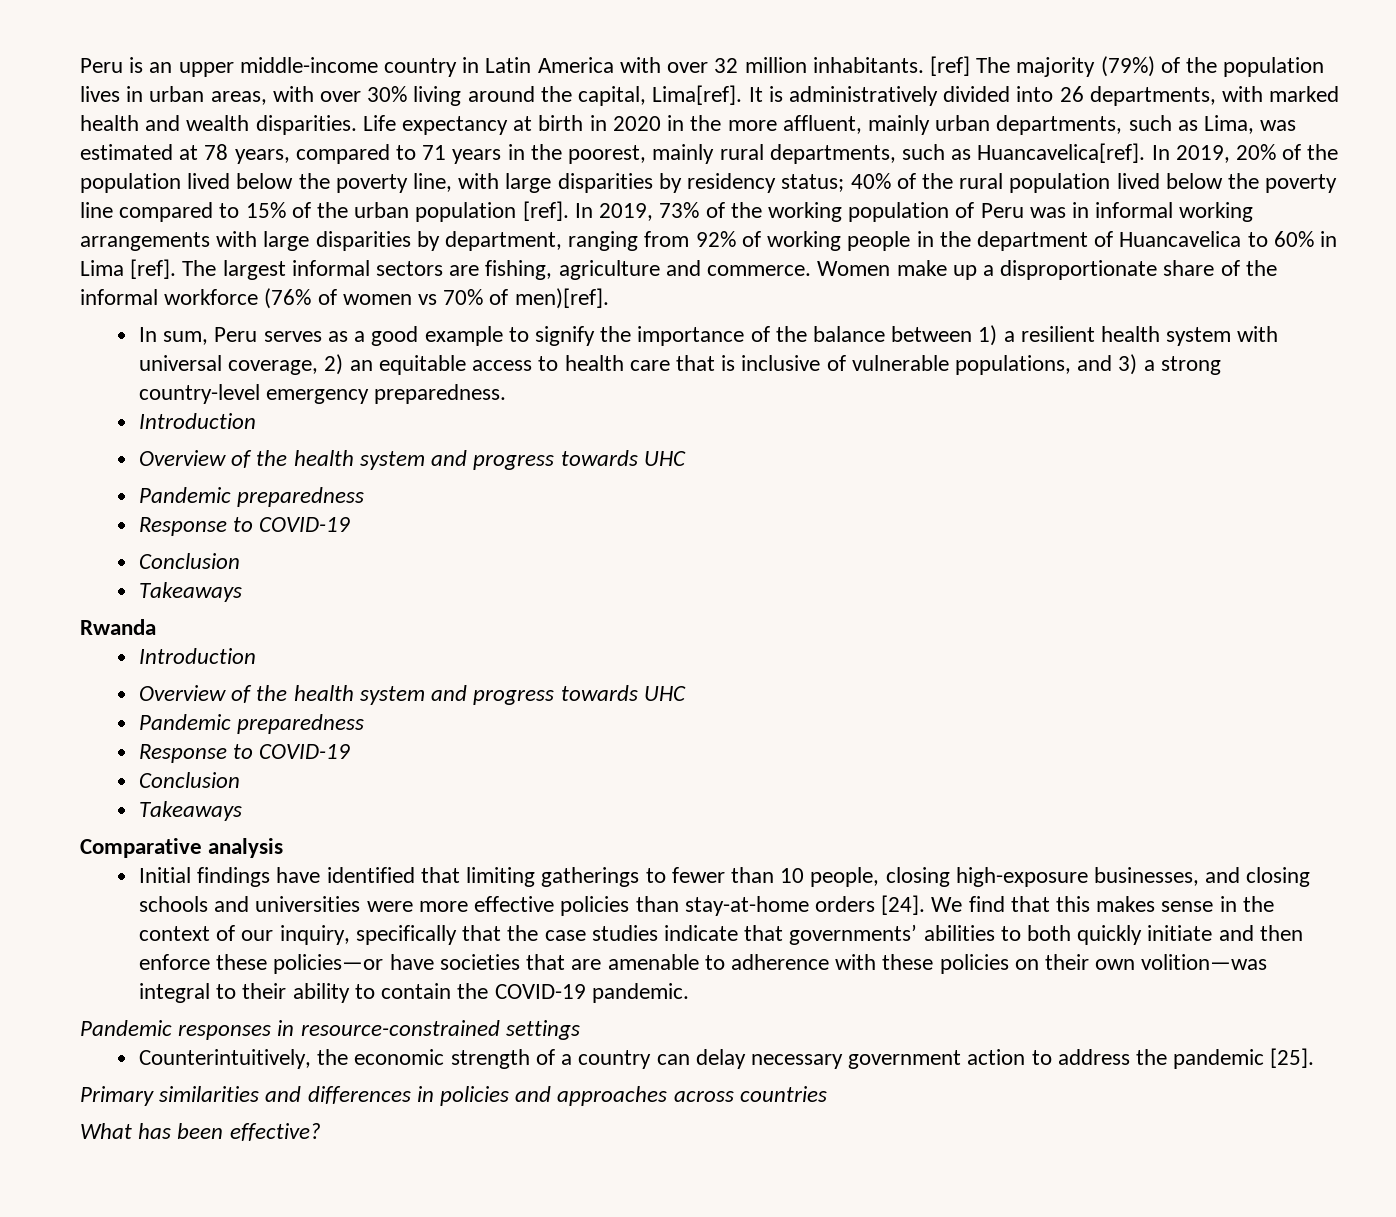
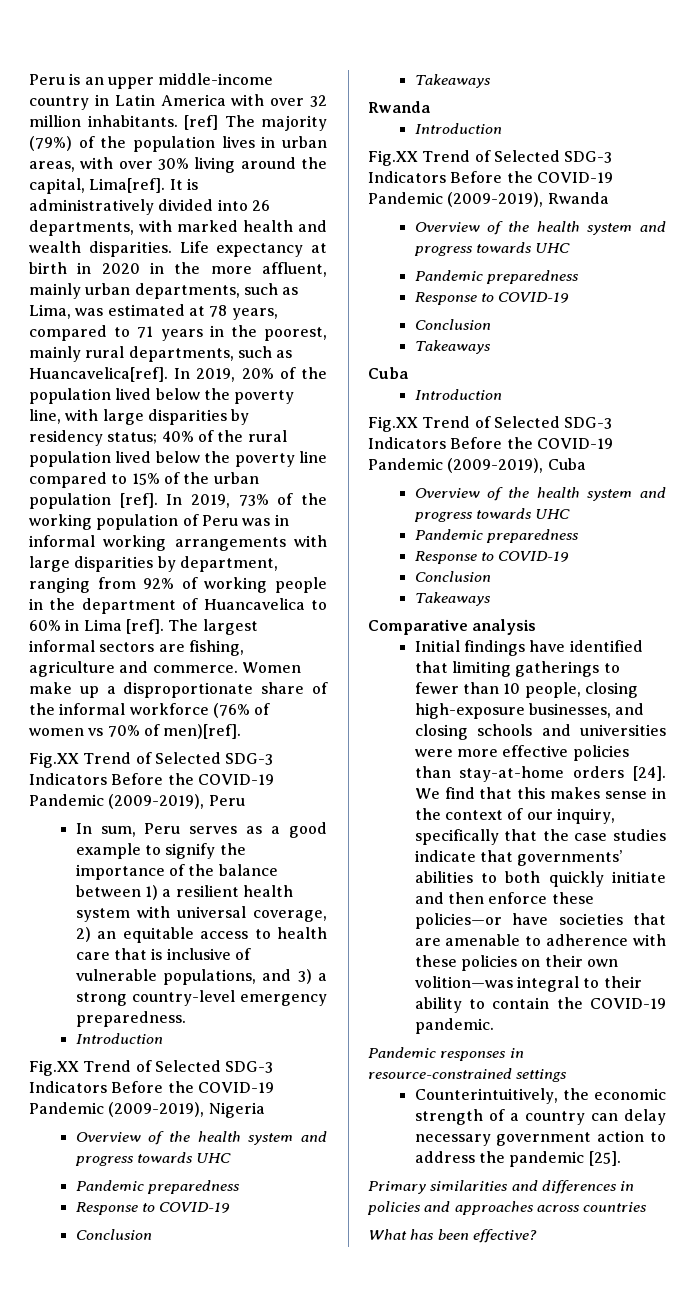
+ Fig.XX Trend of Selected SDG-3 Indicators Before the COVID-19 Pandemic (2009-2019), Peru
+ Fig.XX Trend of Selected SDG-3 Indicators Before the COVID-19 Pandemic (2009-2019), Nigeria
+ Fig.XX Trend of Selected SDG-3 Indicators Before the COVID-19 Pandemic (2009-2019), Rwanda
+ Overview of the health system and progress towards UHC
+ Pandemic preparedness
+ Response to COVID-19
+ Conclusion
+ Takeaways
+ Cuba
+ Introduction
+ Fig.XX Trend of Selected SDG-3 Indicators Before the COVID-19 Pandemic (2009-2019), Cuba

